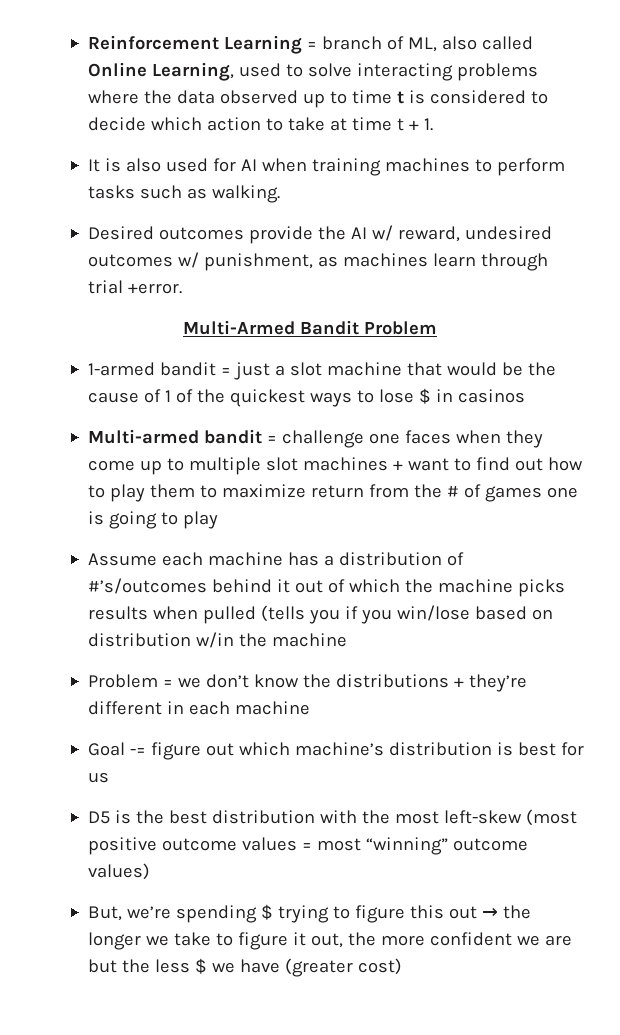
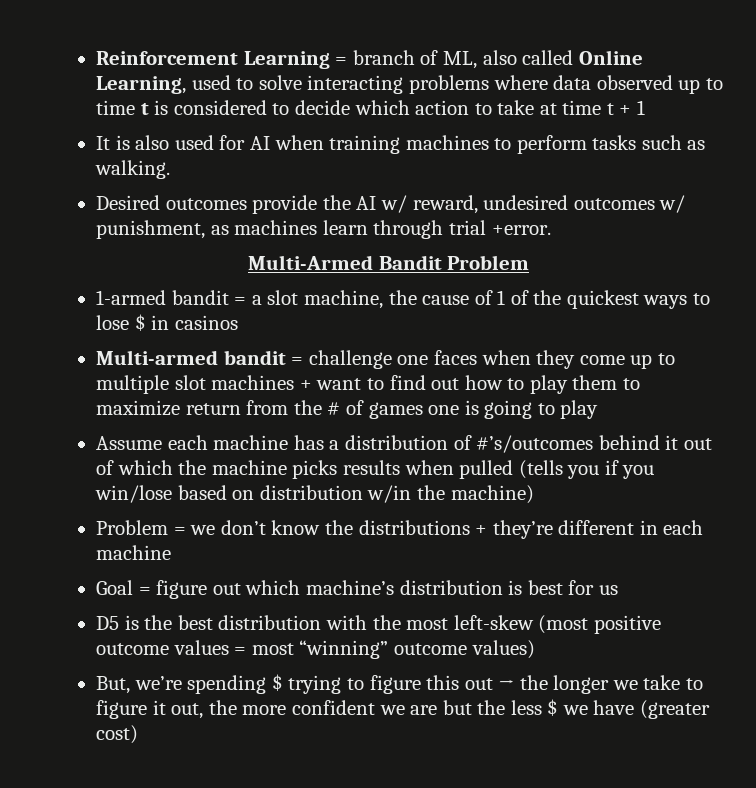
- Reinforcement Learning = branch of ML, also called Online Learning, used to solve interacting problems where the data observed up to time t is considered to decide which action to take at time t + 1.
+ Reinforcement Learning = branch of ML, also called Online Learning, used to solve interacting problems where data observed up to time t is considered to decide which action to take at time t + 1
- 1-armed bandit = just a slot machine that would be the cause of 1 of the quickest ways to lose $ in casinos
+ 1-armed bandit = a slot machine, the cause of 1 of the quickest ways to lose $ in casinos
- Assume each machine has a distribution of #’s/outcomes behind it out of which the machine picks results when pulled (tells you if you win/lose based on distribution w/in the machine
+ Assume each machine has a distribution of #’s/outcomes behind it out of which the machine picks results when pulled (tells you if you win/lose based on distribution w/in the machine)
- Goal -= figure out which machine’s distribution is best for us
+ Goal = figure out which machine’s distribution is best for us

